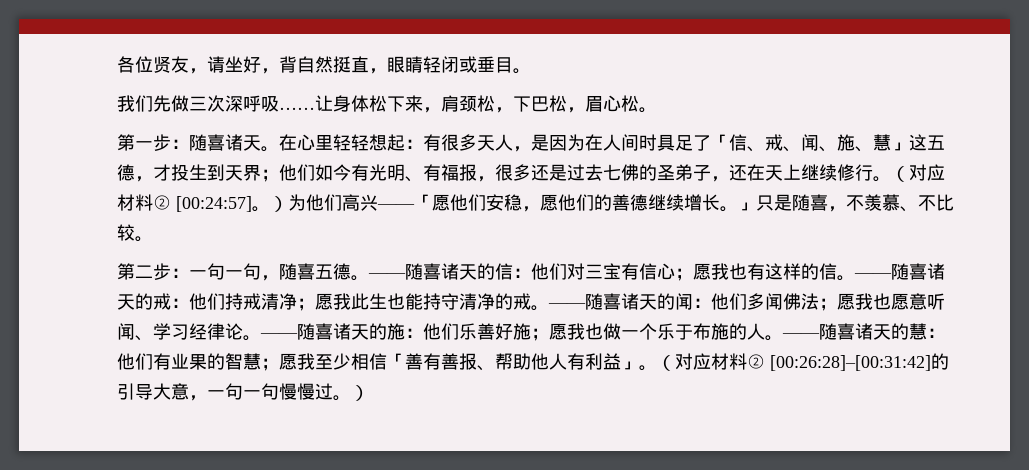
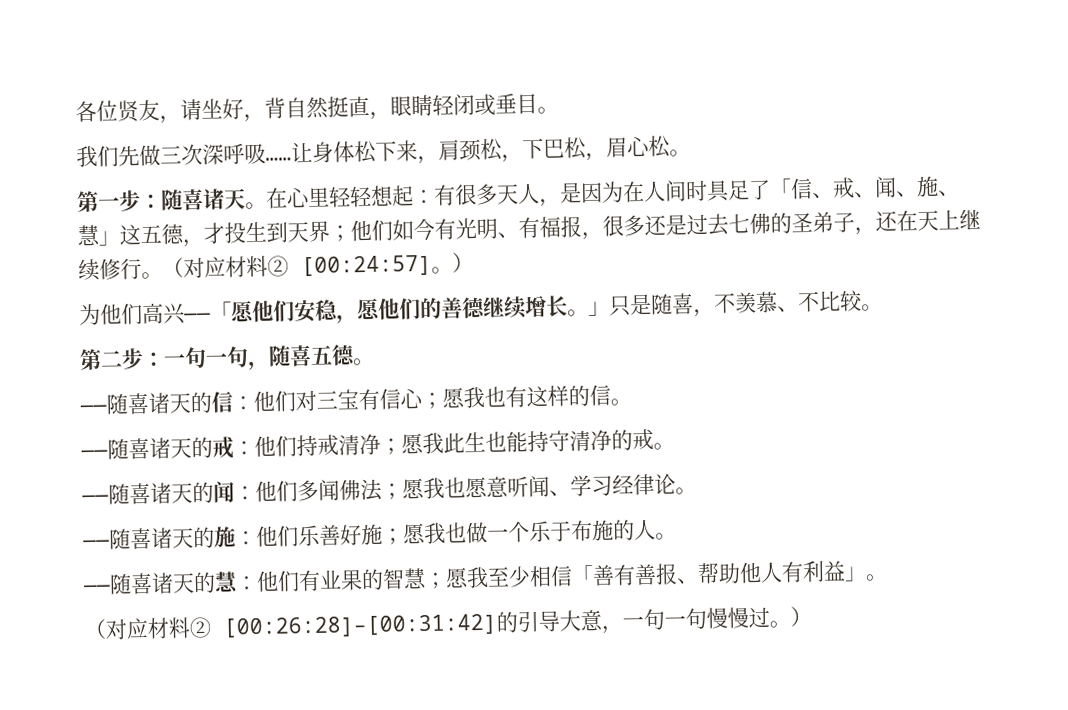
- （对应材料② [00:24:57]。）为他们高兴——「愿他们安稳，愿他们的善德继续增长。」只是随喜，不羡慕、不比较。
+ （对应材料② [00:24:57]。）
+ 为他们高兴——「愿他们安稳，愿他们的善德继续增长。」只是随喜，不羡慕、不比较。
- 一句一句，随喜五德。——随喜诸天的信：
+ 一句一句，随喜五德。
+ ——随喜诸天的信：
- 愿我也有这样的信。——随喜诸天的戒：
+ 愿我也有这样的信。
+ ——随喜诸天的戒：
- 愿我此生也能持守清净的戒。——随喜诸天的闻：
+ 愿我此生也能持守清净的戒。
+ ——随喜诸天的闻：
- 愿我也愿意听闻、学习经律论。——随喜诸天的施：
+ 愿我也愿意听闻、学习经律论。
+ ——随喜诸天的施：
- 愿我也做一个乐于布施的人。——随喜诸天的慧：
+ 愿我也做一个乐于布施的人。
+ ——随喜诸天的慧：
- 愿我至少相信「善有善报、帮助他人有利益」。（对应材料② [00:26:28]–[00:31:42]的引导大意，一句一句慢慢过。）
+ 愿我至少相信「善有善报、帮助他人有利益」。
+ （对应材料② [00:26:28]–[00:31:42]的引导大意，一句一句慢慢过。）

